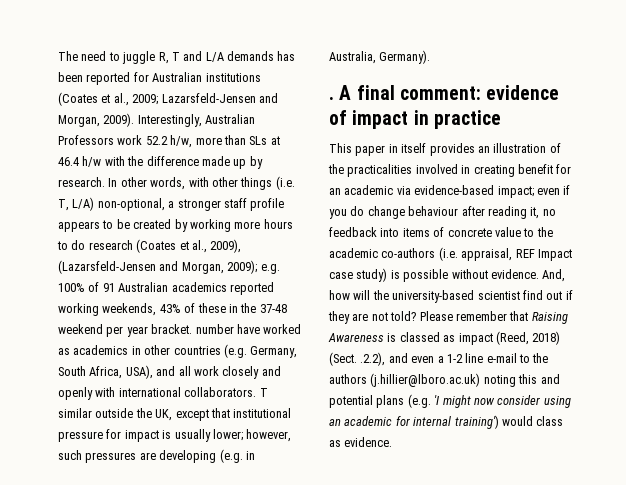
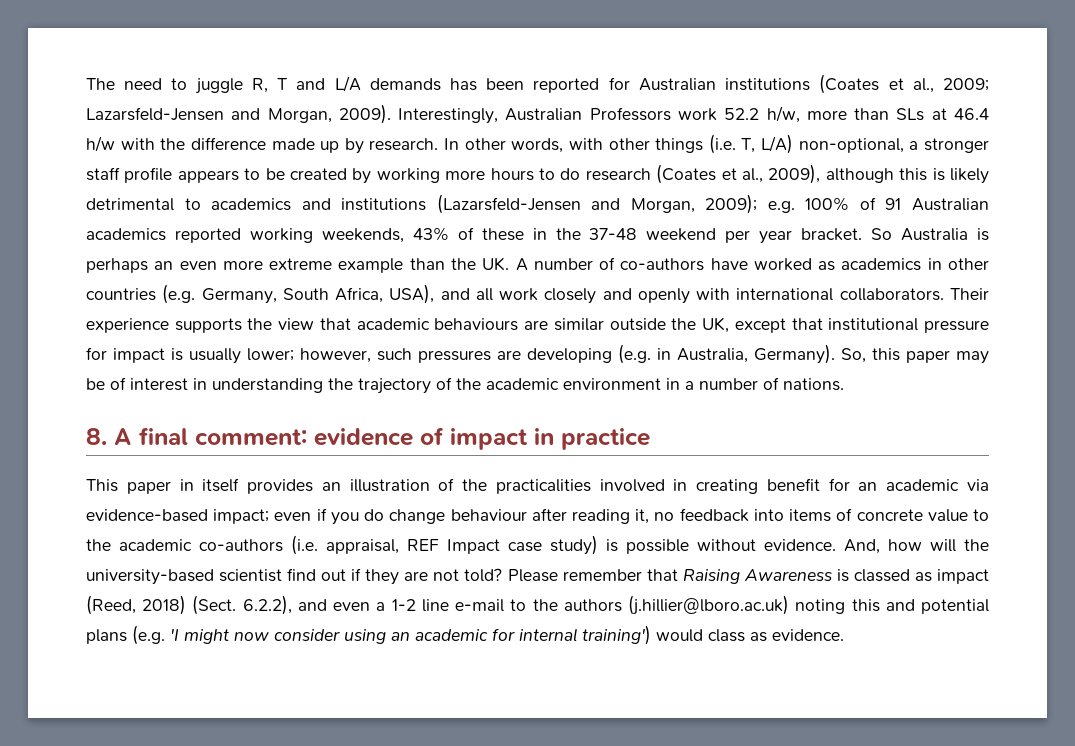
- In other words, with other things (i.e. T, L/A) non-optional, a stronger staff profile appears to be created by working more hours to do research (Coates et al., 2009), (Lazarsfeld-Jensen and Morgan, 2009);
+ In other words, with other things (i.e. T, L/A) non-optional, a stronger staff profile appears to be created by working more hours to do research (Coates et al., 2009), although this is likely detrimental to academics and institutions (Lazarsfeld-Jensen and Morgan, 2009);
- e.g. 100% of 91 Australian academics reported working weekends, 43% of these in the 37-48 weekend per year bracket. number have worked as academics in other countries (e.g. Germany, South Africa, USA), and all work closely and openly with international collaborators.
+ e.g. 100% of 91 Australian academics reported working weekends, 43% of these in the 37-48 weekend per year bracket. So Australia is perhaps an even more extreme example than the UK. A number of co-authors have worked as academics in other countries (e.g. Germany, South Africa, USA), and all work closely and openly with international collaborators.
- T similar outside the UK, except that institutional pressure for impact is usually lower; however, such pressures are developing (e.g. in Australia, Germany).
- . A final comment: evidence of impact in practice
+ Their experience supports the view that academic behaviours are similar outside the UK, except that institutional pressure for impact is usually lower; however, such pressures are developing (e.g. in Australia, Germany). So, this paper may be of interest in understanding the trajectory of the academic environment in a number of nations.
+ 8. A final comment: evidence of impact in practice
- Please remember that Raising Awareness is classed as impact (Reed, 2018) (Sect. .2.2), and even a 1-2 line e-mail to the authors (j.hillier@lboro.ac.uk) noting this and potential plans (e.g. 'I might now consider using an academic for internal training') would class as evidence.
+ Please remember that Raising Awareness is classed as impact (Reed, 2018) (Sect. 6.2.2), and even a 1-2 line e-mail to the authors (j.hillier@lboro.ac.uk) noting this and potential plans (e.g. 'I might now consider using an academic for internal training') would class as evidence.

